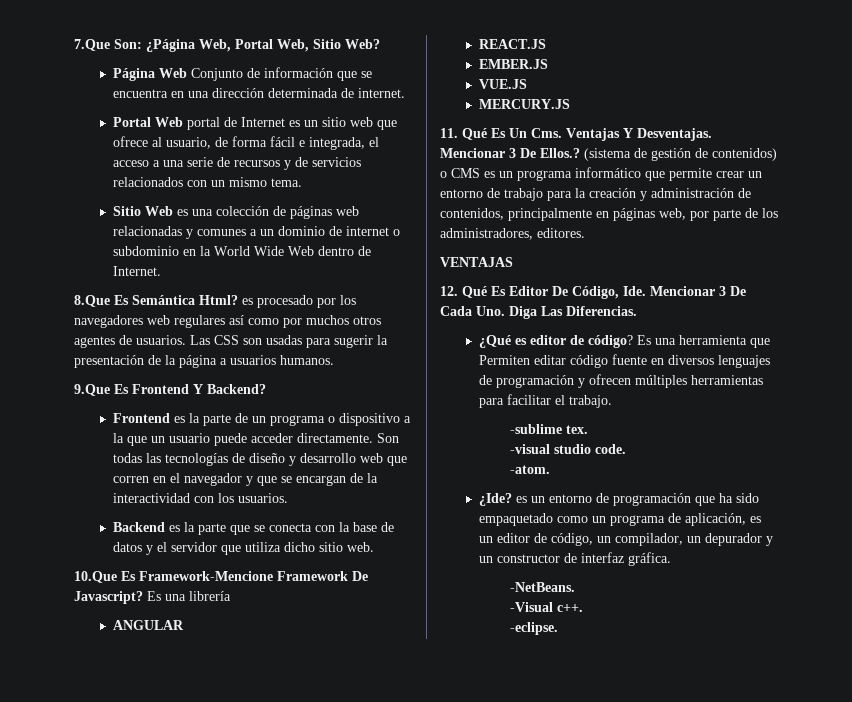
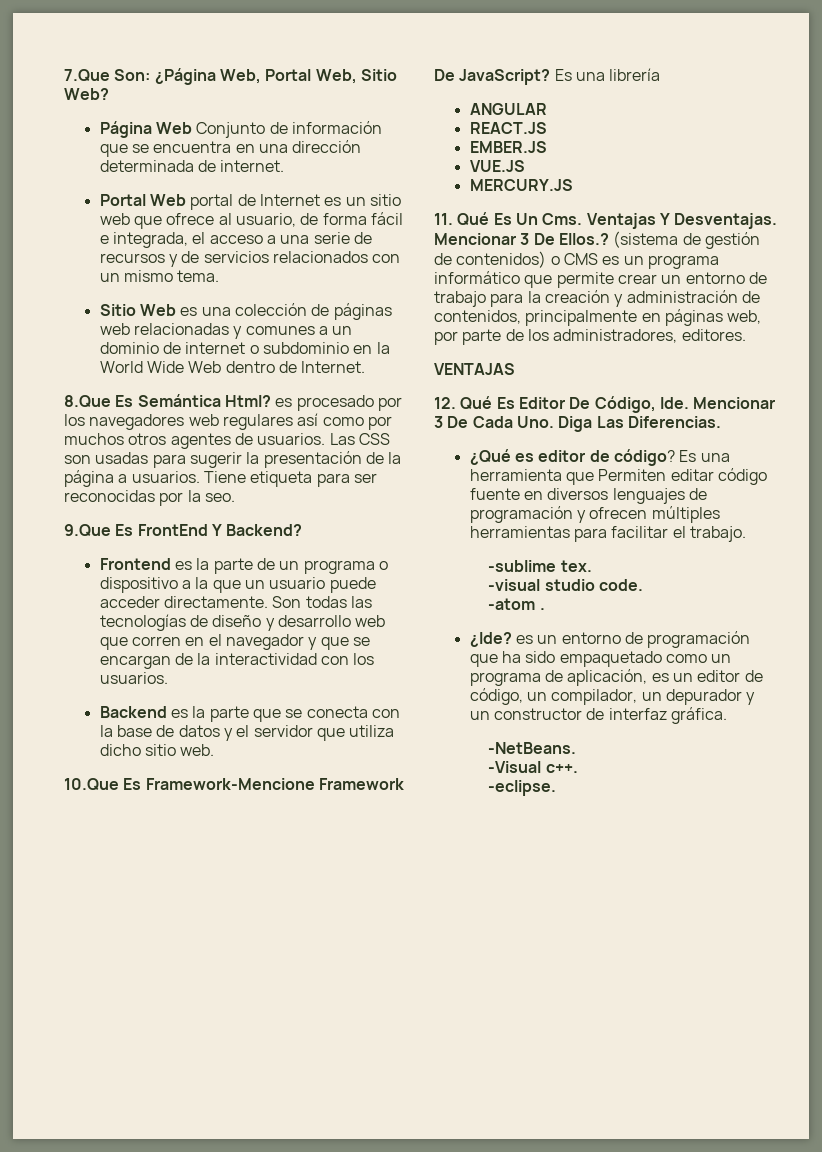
- Las CSS son usadas para sugerir la presentación de la página a usuarios humanos.
+ Las CSS son usadas para sugerir la presentación de la página a usuarios. Tiene etiqueta para ser reconocidas por la seo.
- 9.Que Es Frontend Y Backend?
+ 9.Que Es FrontEnd Y Backend?
- 10.Que Es Framework-Mencione Framework De Javascript?
+ 10.Que Es Framework-Mencione Framework De JavaScript?
- -atom.
+ -atom .

